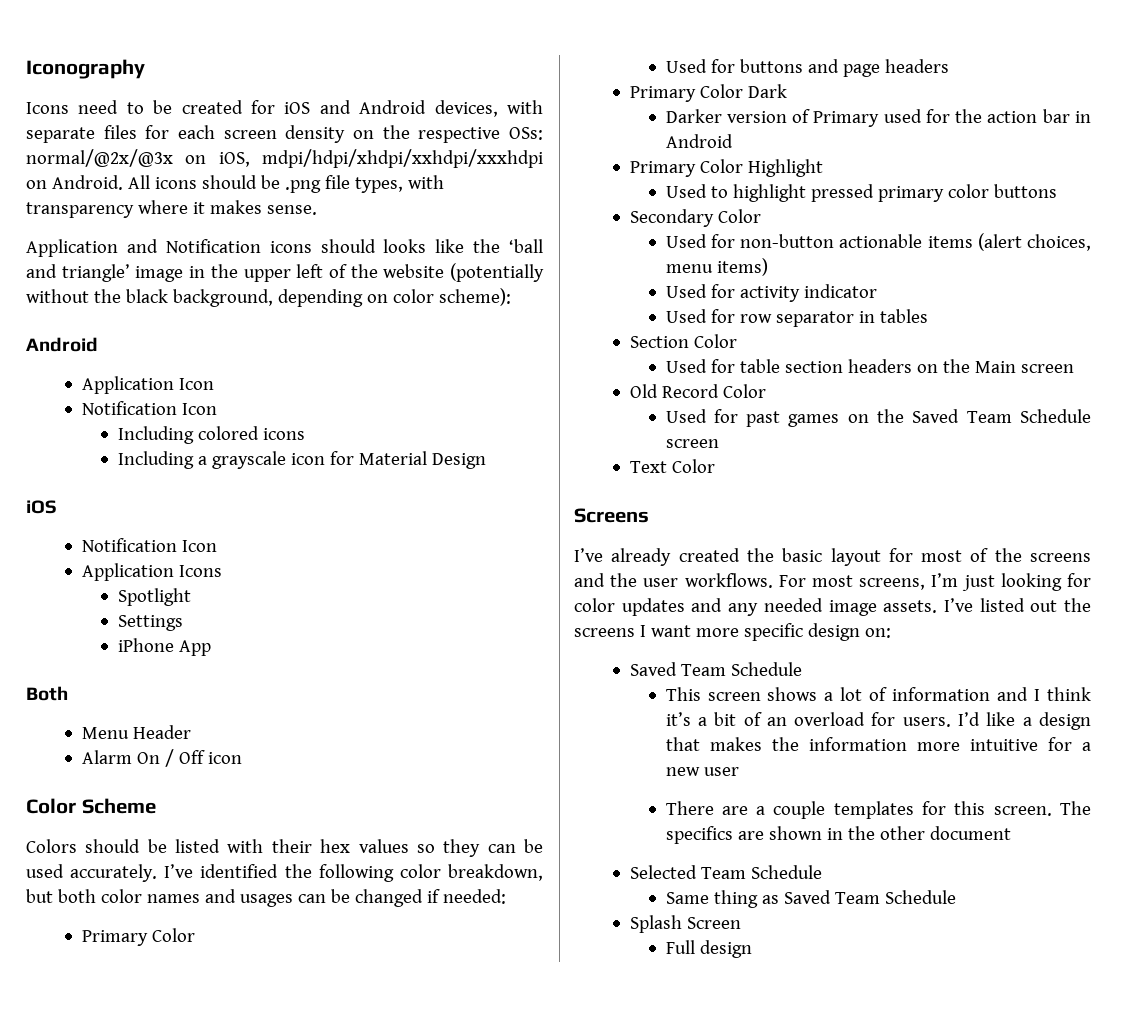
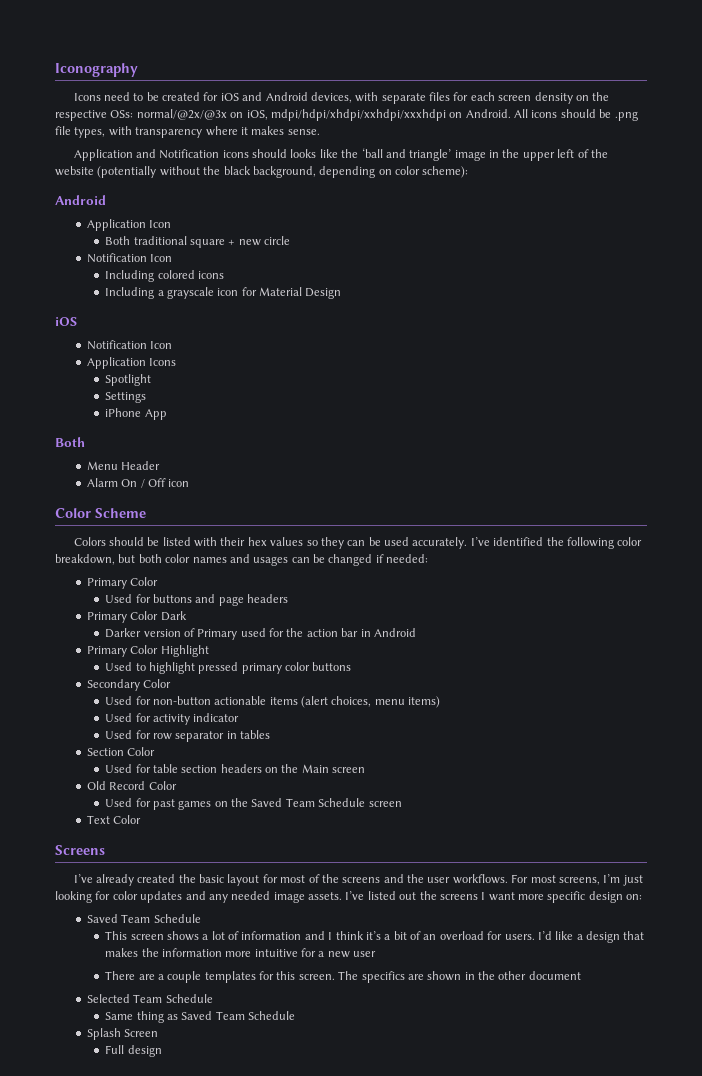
+ Both traditional square + new circle

